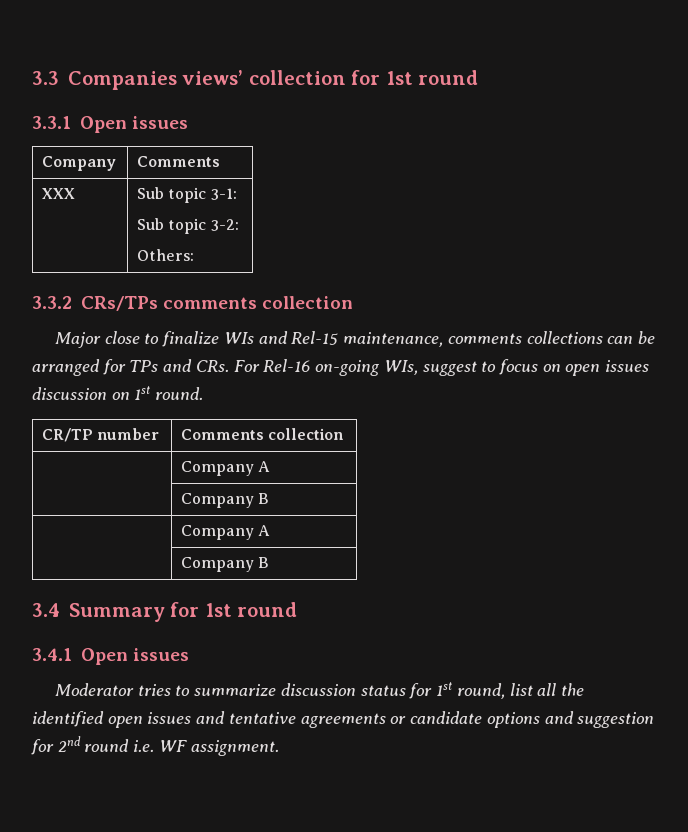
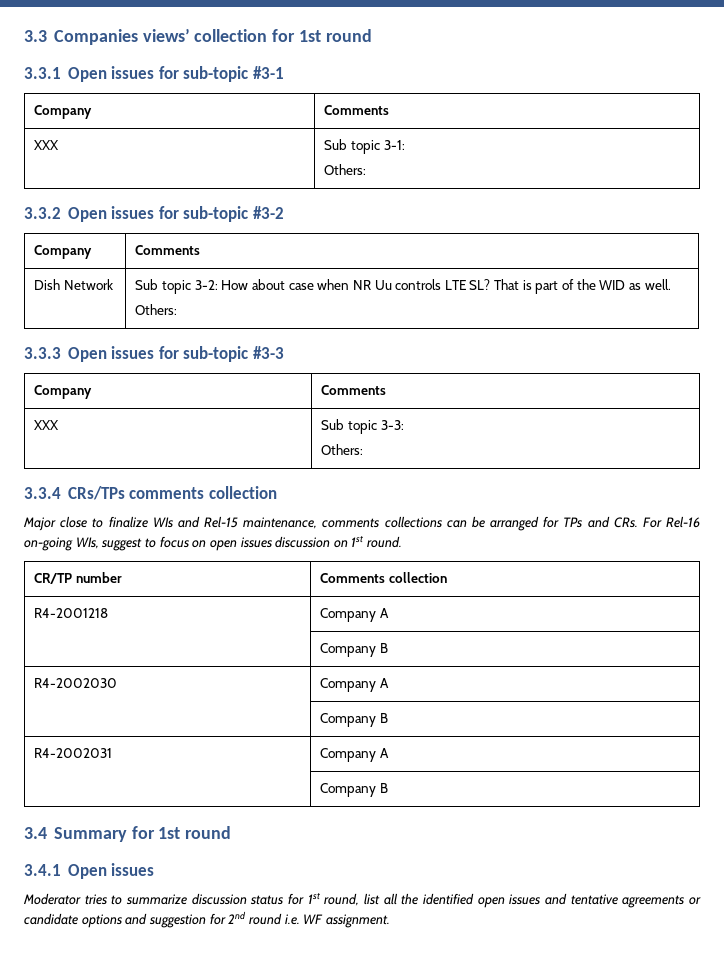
- 3.3.1 Open issues
+ 3.3.1 Open issues for sub-topic #3-1
  XXX | Sub topic 3-1:
- Sub topic 3-2:
  Others:
- 3.3.2 CRs/TPs comments collection
+ 3.3.2 Open issues for sub-topic #3-2
+ Company | Comments
+ Dish Network | Sub topic 3-2: How about case when NR Uu controls LTE SL? That is part of the WID as well.
+ Others:
+ 3.3.3 Open issues for sub-topic #3-3
+ Company | Comments
+ XXX | Sub topic 3-3:
+ Others:
+ 3.3.4 CRs/TPs comments collection
  CR/TP number | Comments collection
- | Company A
+ R4-2001218 | Company A
  | Company B
- | Company A
+ R4-2002030 | Company A
+ | Company B
+ R4-2002031 | Company A

